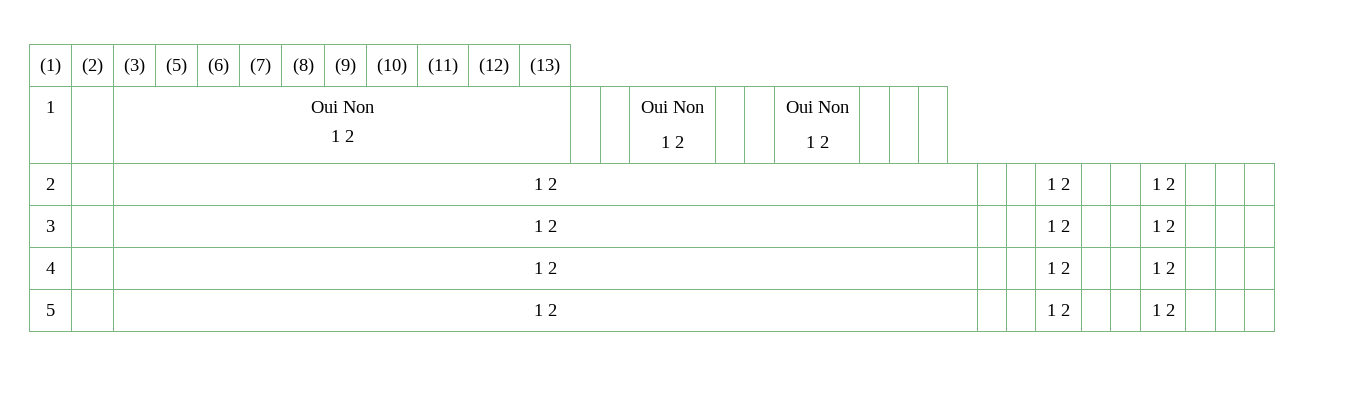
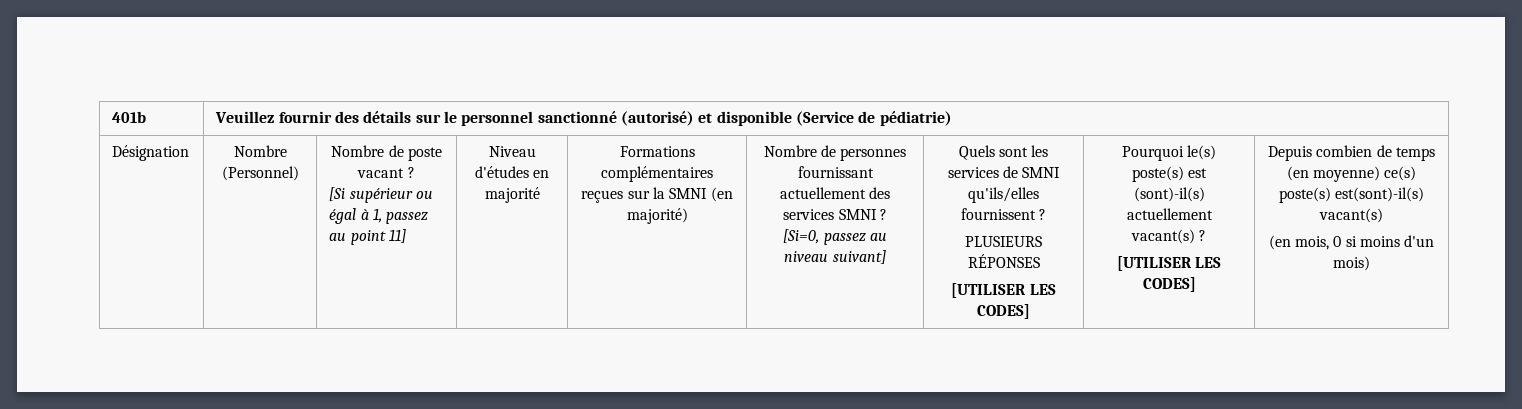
- (1) | (2) | (3) | (5) | (6) | (7) | (8) | (9) | (10) | (11) | (12) | (13)
- 1 | | Oui Non
- 1 2 | | | Oui Non
- 1 2 | | | Oui Non
- 1 2 | | |
- 2 | | 1 2 | | | 1 2 | | | 1 2 | | |
- 3 | | 1 2 | | | 1 2 | | | 1 2 | | |
- 4 | | 1 2 | | | 1 2 | | | 1 2 | | |
- 5 | | 1 2 | | | 1 2 | | | 1 2 | | |
+ 401b | Veuillez fournir des détails sur le personnel sanctionné (autorisé) et disponible (Service de pédiatrie)
+ Désignation | Nombre (Personnel) | Nombre de poste vacant ?
+ [Si supérieur ou égal à 1, passez au point 11] | Niveau d'études en majorité | Formations complémentaires reçues sur la SMNI (en majorité) | Nombre de personnes fournissant actuellement des services SMNI ?
+ [Si=0, passez au niveau suivant] | Quels sont les services de SMNI qu'ils/elles fournissent ?
+ PLUSIEURS RÉPONSES
+ [UTILISER LES CODES] | Pourquoi le(s) poste(s) est (sont)-il(s) actuellement vacant(s) ?
+ [UTILISER LES CODES] | Depuis combien de temps (en moyenne) ce(s) poste(s) est(sont)-il(s) vacant(s)
+ (en mois, 0 si moins d'un mois)

